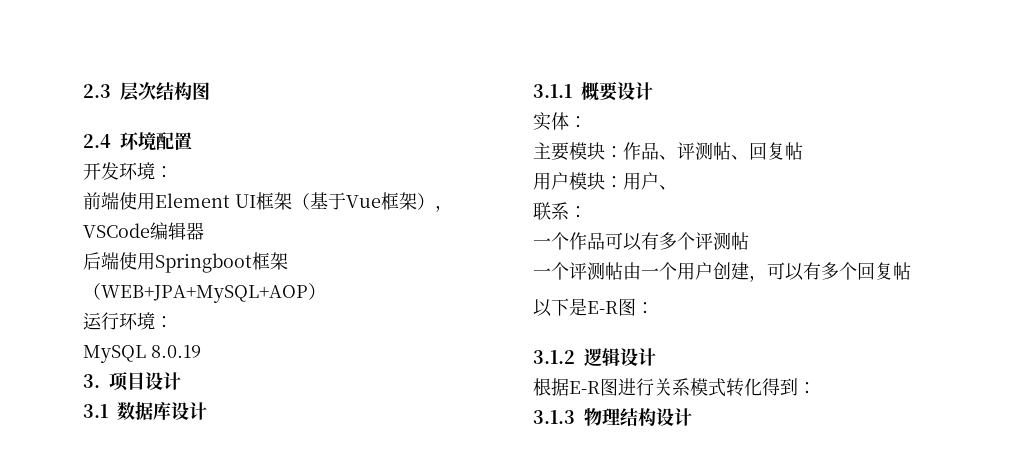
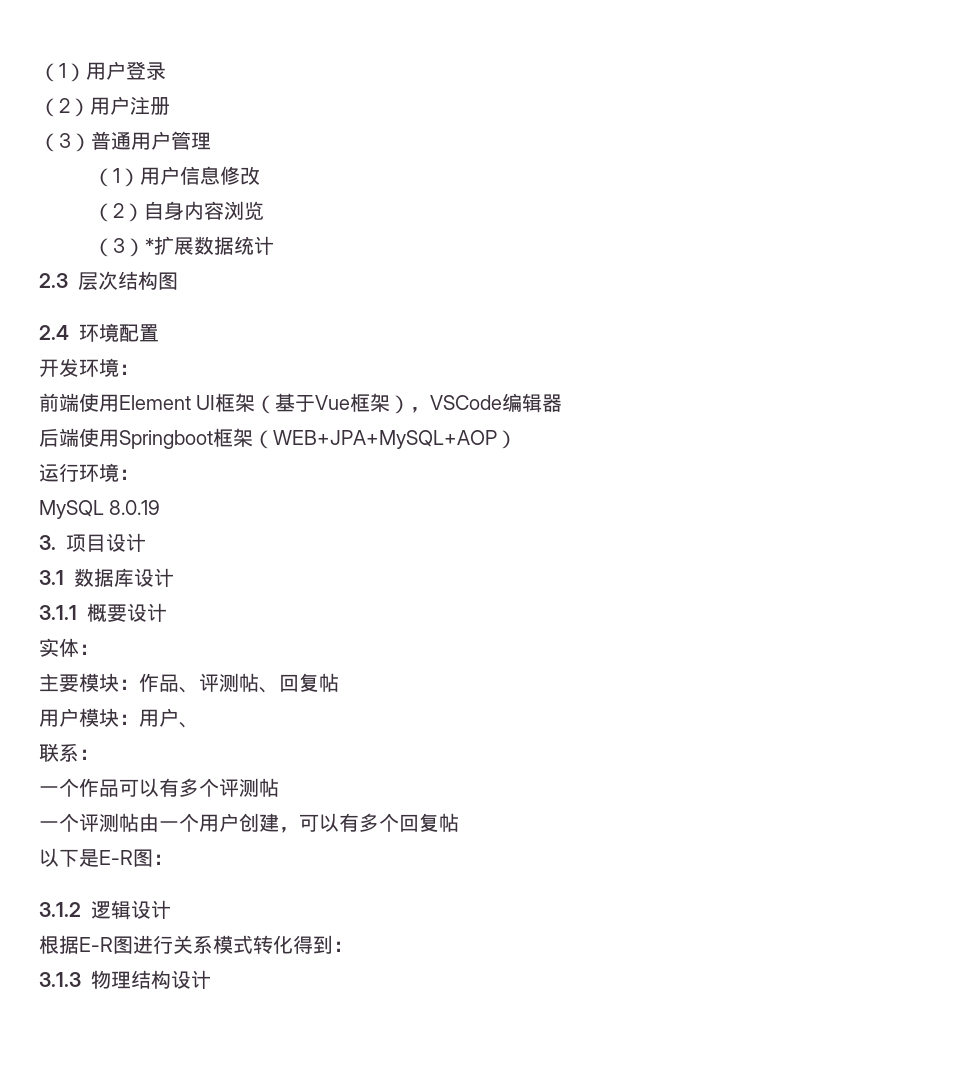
+ （1）用户登录
+ （2）用户注册
+ （3）普通用户管理
+ （1）用户信息修改
+ （2）自身内容浏览
+ （3）*扩展数据统计

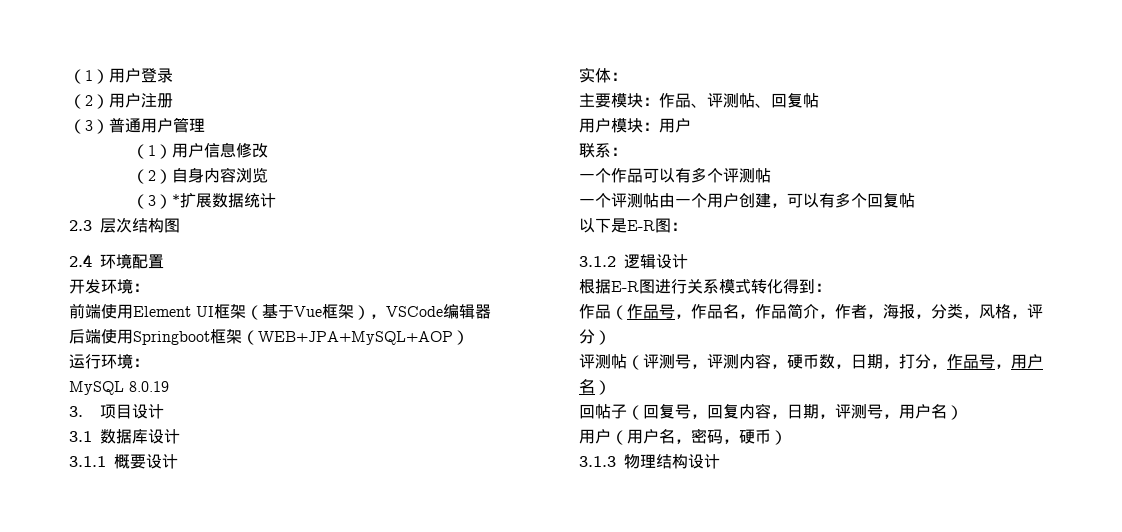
- 用户模块：用户、
+ 用户模块：用户
+ 作品（作品号，作品名，作品简介，作者，海报，分类，风格，评分）
+ 评测帖（评测号，评测内容，硬币数，日期，打分，作品号，用户名）
+ 回帖子（回复号，回复内容，日期，评测号，用户名）
+ 用户（用户名，密码，硬币）

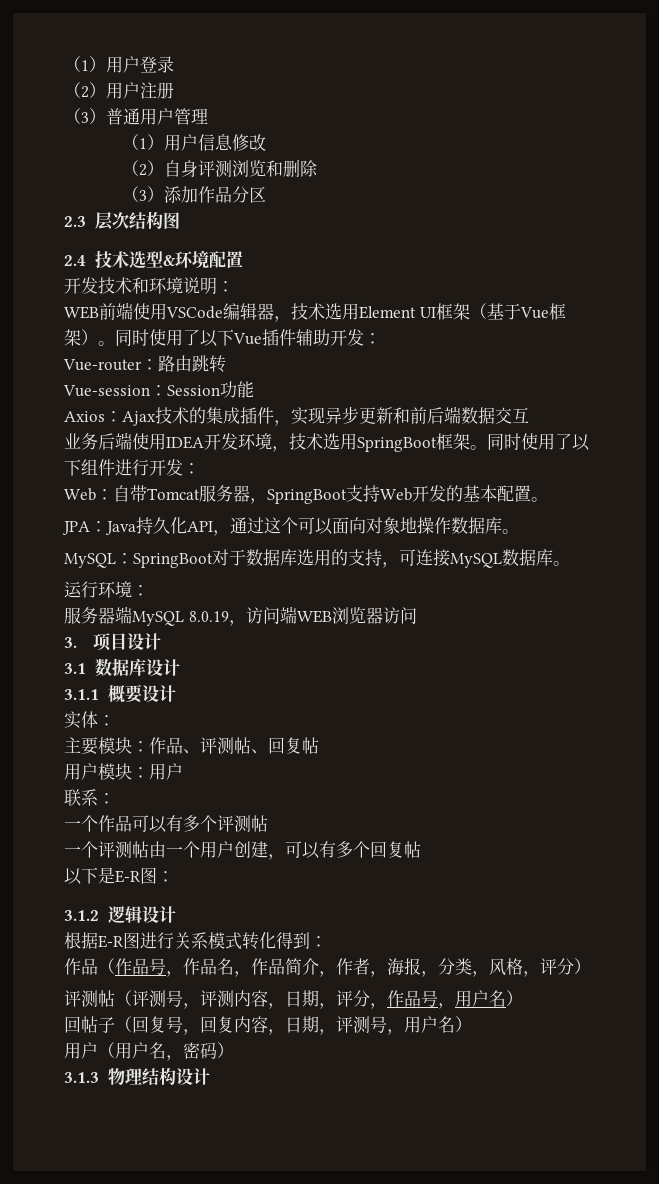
- （2）自身内容浏览
- （3）*扩展数据统计
+ （2）自身评测浏览和删除
+ （3）添加作品分区
- 2.4环境配置
+ 2.4技术选型&环境配置
- 开发环境：
- 前端使用Element UI框架（基于Vue框架），VSCode编辑器
- 后端使用Springboot框架（WEB+JPA+MySQL+AOP）
+ 开发技术和环境说明：
+ WEB前端使用VSCode编辑器，技术选用Element UI框架（基于Vue框架）。同时使用了以下Vue插件辅助开发：
+ Vue-router：路由跳转
+ Vue-session：Session功能
+ Axios：Ajax技术的集成插件，实现异步更新和前后端数据交互
+ 业务后端使用IDEA开发环境，技术选用SpringBoot框架。同时使用了以下组件进行开发：
+ Web：自带Tomcat服务器，SpringBoot支持Web开发的基本配置。
+ JPA：Java持久化API，通过这个可以面向对象地操作数据库。
+ MySQL：SpringBoot对于数据库选用的支持，可连接MySQL数据库。
- MySQL 8.0.19
+ 服务器端MySQL 8.0.19，访问端WEB浏览器访问
- 评测帖（评测号，评测内容，硬币数，日期，打分，作品号，用户名）
+ 评测帖（评测号，评测内容，日期，评分，作品号，用户名）
- 用户（用户名，密码，硬币）
+ 用户（用户名，密码）

